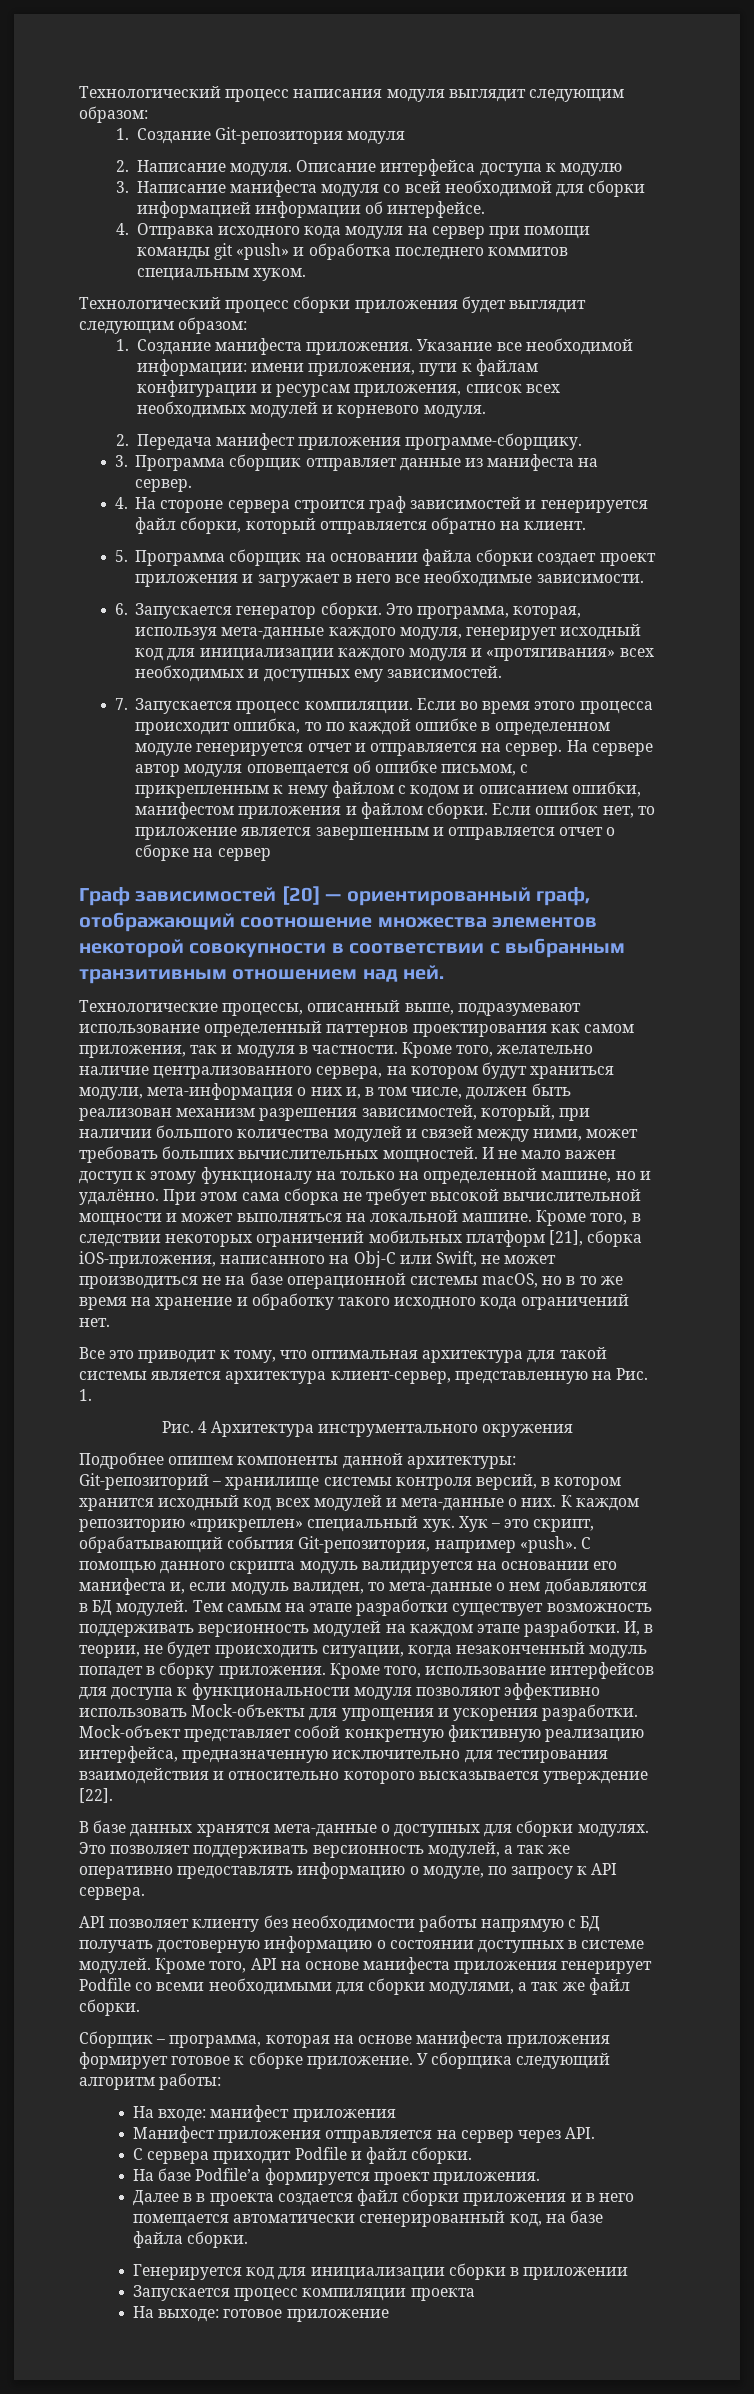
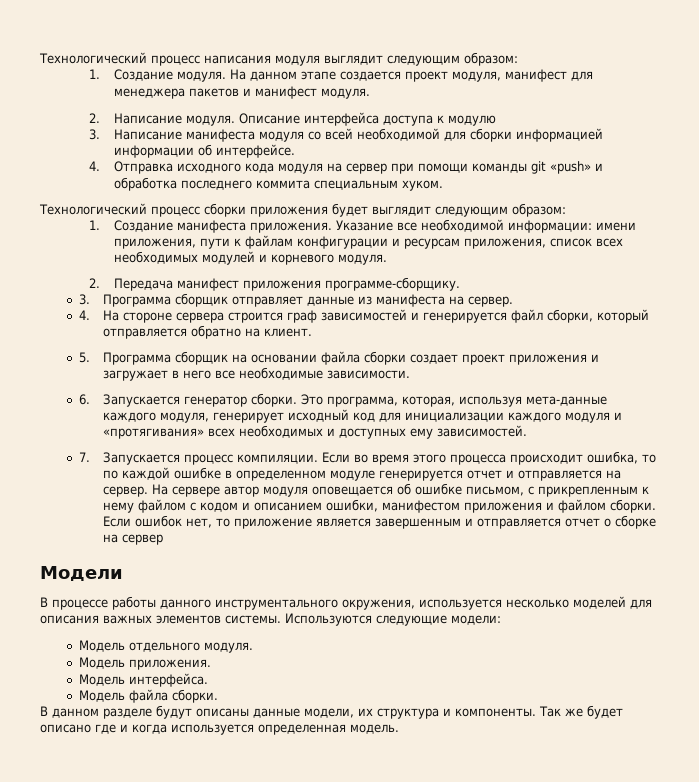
- 1. Создание Git-репозитория модуля
+ 1. Создание модуля. На данном этапе создается проект модуля, манифест для менеджера пакетов и манифест модуля.
- 4. Отправка исходного кода модуля на сервер при помощи команды git «push» и обработка последнего коммитов специальным хуком.
+ 4. Отправка исходного кода модуля на сервер при помощи команды git «push» и обработка последнего коммита специальным хуком.
- Граф зависимостей [20] — ориентированный граф, отображающий соотношение множества элементов некоторой совокупности в соответствии с выбранным транзитивным отношением над ней.
- Технологические процессы, описанный выше, подразумевают использование определенный паттернов проектирования как самом приложения, так и модуля в частности. Кроме того, желательно наличие централизованного сервера, на котором будут храниться модули, мета-информация о них и, в том числе, должен быть реализован механизм разрешения зависимостей, который, при наличии большого количества модулей и связей между ними, может требовать больших вычислительных мощностей. И не мало важен доступ к этому функционалу на только на определенной машине, но и удалённо. При этом сама сборка не требует высокой вычислительной мощности и может выполняться на локальной машине. Кроме того, в следствии некоторых ограничений мобильных платформ [21], сборка iOS-приложения, написанного на Obj-C или Swift, не может производиться не на базе операционной системы macOS, но в то же время на хранение и обработку такого исходного кода ограничений нет.
- Все это приводит к тому, что оптимальная архитектура для такой системы является архитектура клиент-сервер, представленную на Рис. 1.
- Рис. 4 Архитектура инструментального окружения
- Подробнее опишем компоненты данной архитектуры:
- Git-репозиторий – хранилище системы контроля версий, в котором хранится исходный код всех модулей и мета-данные о них. К каждом репозиторию «прикреплен» специальный хук. Хук – это скрипт, обрабатывающий события Git-репозитория, например «push». С помощью данного скрипта модуль валидируется на основании его манифеста и, если модуль валиден, то мета-данные о нем добавляются в БД модулей. Тем самым на этапе разработки существует возможность поддерживать версионность модулей на каждом этапе разработки. И, в теории, не будет происходить ситуации, когда незаконченный модуль попадет в сборку приложения. Кроме того, использование интерфейсов для доступа к функциональности модуля позволяют эффективно использовать Mock-объекты для упрощения и ускорения разработки. Mock-объект представляет собой конкретную фиктивную реализацию интерфейса, предназначенную исключительно для тестирования взаимодействия и относительно которого высказывается утверждение [22].
- В базе данных хранятся мета-данные о доступных для сборки модулях. Это позволяет поддерживать версионность модулей, а так же оперативно предоставлять информацию о модуле, по запросу к API сервера.
- API позволяет клиенту без необходимости работы напрямую с БД получать достоверную информацию о состоянии доступных в системе модулей. Кроме того, API на основе манифеста приложения генерирует Podfile со всеми необходимыми для сборки модулями, а так же файл сборки.
- Сборщик – программа, которая на основе манифеста приложения формирует готовое к сборке приложение. У сборщика следующий алгоритм работы:
- На входе: манифест приложения
- Манифест приложения отправляется на сервер через API.
- С сервера приходит Podfile и файл сборки.
- На базе Podfile’а формируется проект приложения.
- Далее в в проекта создается файл сборки приложения и в него помещается автоматически сгенерированный код, на базе файла сборки.
- Генерируется код для инициализации сборки в приложении
- Запускается процесс компиляции проекта
- На выходе: готовое приложение
+ Модели
+ В процессе работы данного инструментального окружения, используется несколько моделей для описания важных элементов системы. Используются следующие модели:
+ Модель отдельного модуля.
+ Модель приложения.
+ Модель интерфейса.
+ Модель файла сборки.
+ В данном разделе будут описаны данные модели, их структура и компоненты. Так же будет описано где и когда используется определенная модель.

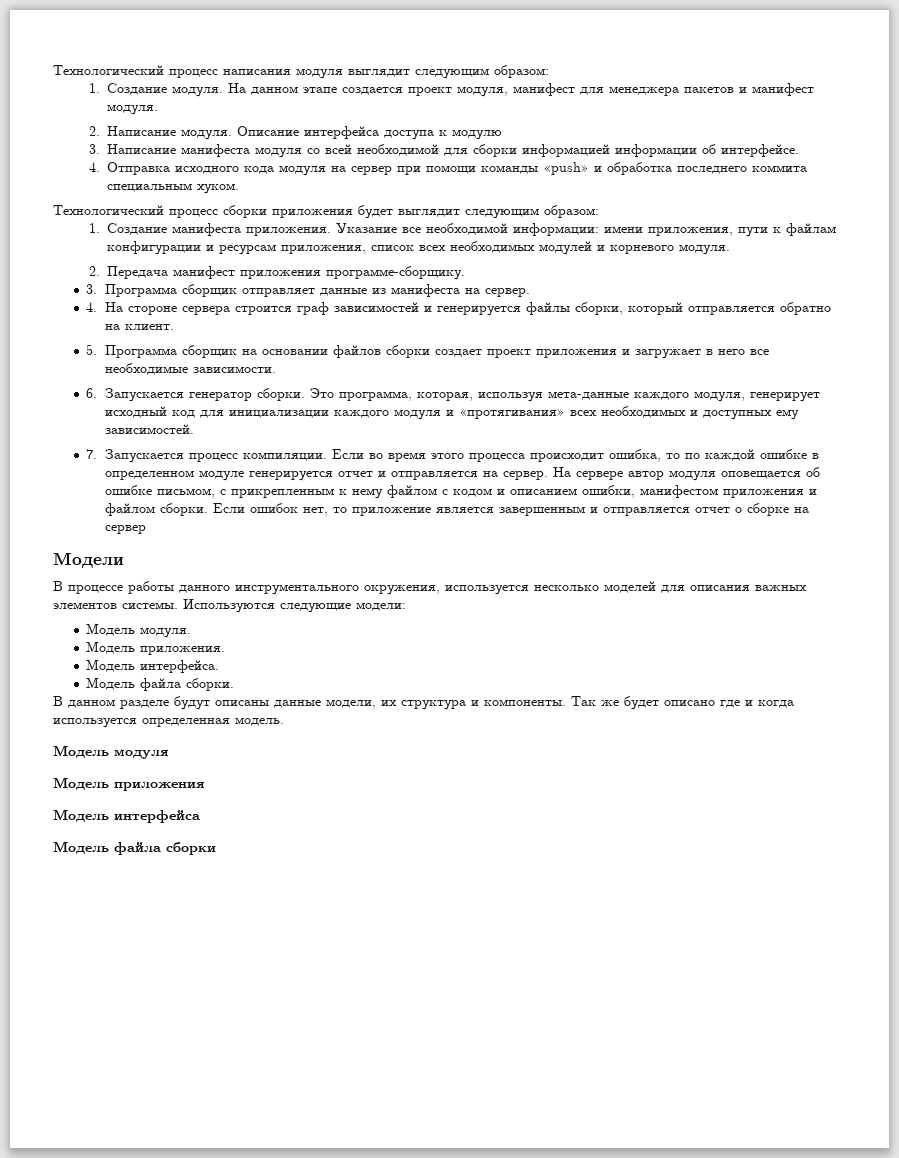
- 4. Отправка исходного кода модуля на сервер при помощи команды git «push» и обработка последнего коммита специальным хуком.
+ 4. Отправка исходного кода модуля на сервер при помощи команды «push» и обработка последнего коммита специальным хуком.
- 4. На стороне сервера строится граф зависимостей и генерируется файл сборки, который отправляется обратно на клиент.
+ 4. На стороне сервера строится граф зависимостей и генерируется файлы сборки, который отправляется обратно на клиент.
- 5. Программа сборщик на основании файла сборки создает проект приложения и загружает в него все необходимые зависимости.
+ 5. Программа сборщик на основании файлов сборки создает проект приложения и загружает в него все необходимые зависимости.
- Модель отдельного модуля.
+ Модель модуля.
+ Модель модуля
+ Модель приложения
+ Модель интерфейса
+ Модель файла сборки

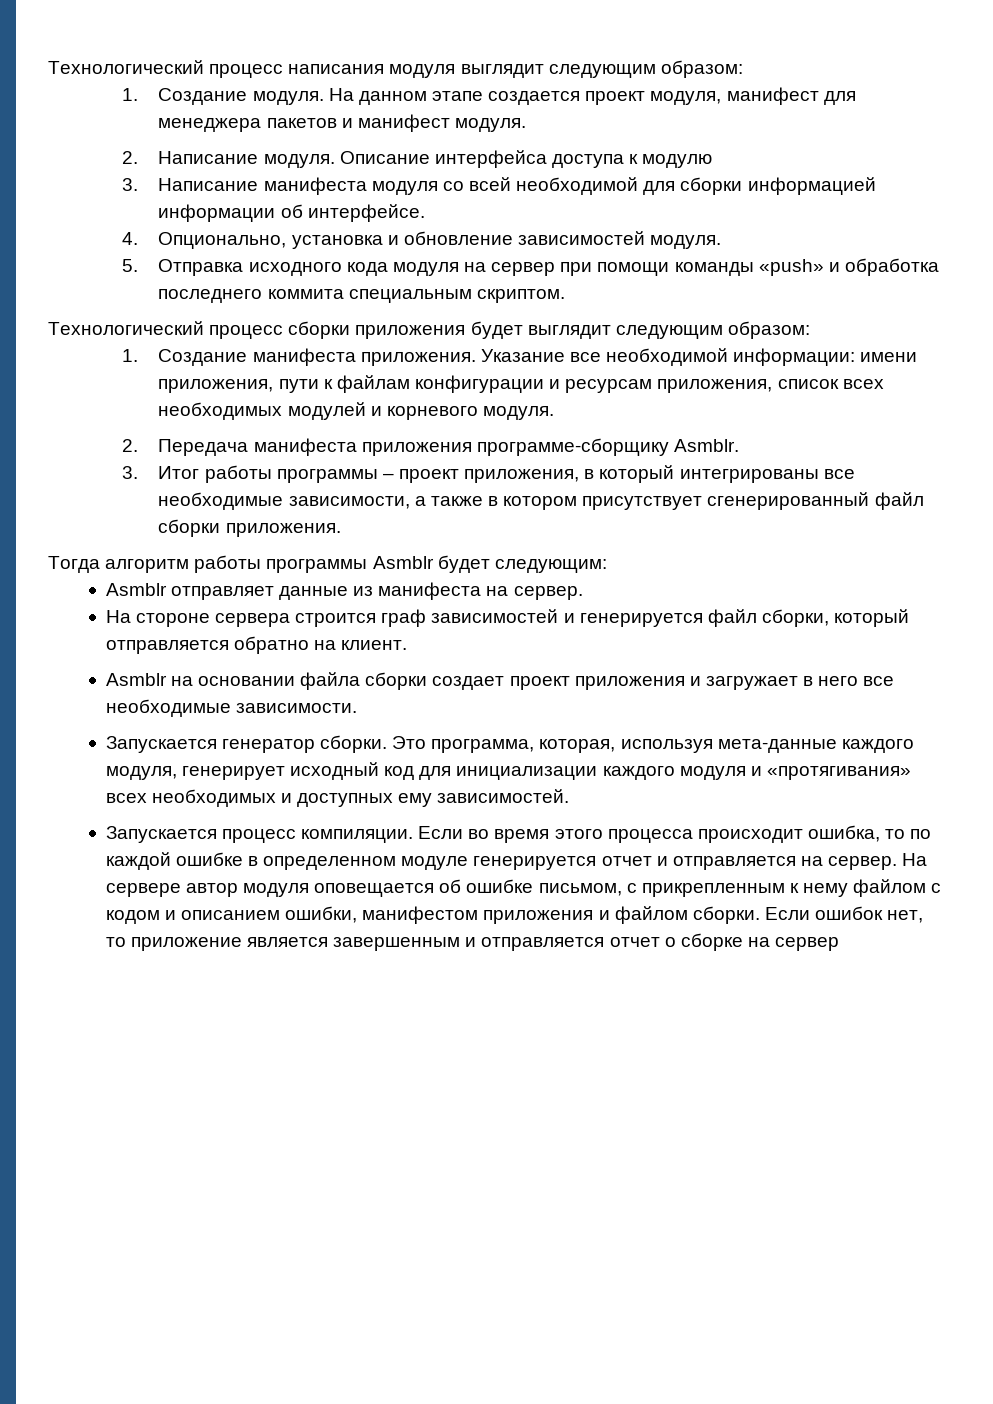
- 4. Отправка исходного кода модуля на сервер при помощи команды «push» и обработка последнего коммита специальным хуком.
+ 4. Опционально, установка и обновление зависимостей модуля.
+ 5. Отправка исходного кода модуля на сервер при помощи команды «push» и обработка последнего коммита специальным скриптом.
- 2. Передача манифест приложения программе-сборщику.
- 3. Программа сборщик отправляет данные из манифеста на сервер.
+ 2. Передача манифеста приложения программе-сборщику Asmblr.
+ 3. Итог работы программы – проект приложения, в который интегрированы все необходимые зависимости, а также в котором присутствует сгенерированный файл сборки приложения.
+ Тогда алгоритм работы программы Asmblr будет следующим:
+ Asmblr отправляет данные из манифеста на сервер.
- 4. На стороне сервера строится граф зависимостей и генерируется файлы сборки, который отправляется обратно на клиент.
+ На стороне сервера строится граф зависимостей и генерируется файл сборки, который отправляется обратно на клиент.
- 5. Программа сборщик на основании файлов сборки создает проект приложения и загружает в него все необходимые зависимости.
+ Asmblr на основании файла сборки создает проект приложения и загружает в него все необходимые зависимости.
- 6. Запускается генератор сборки.
+ Запускается генератор сборки.
- 7. Запускается процесс компиляции.
+ Запускается процесс компиляции.
- Модели
- В процессе работы данного инструментального окружения, используется несколько моделей для описания важных элементов системы. Используются следующие модели:
- Модель модуля.
- Модель приложения.
- Модель интерфейса.
- Модель файла сборки.
- В данном разделе будут описаны данные модели, их структура и компоненты. Так же будет описано где и когда используется определенная модель.
- Модель модуля
- Модель приложения
- Модель интерфейса
- Модель файла сборки

